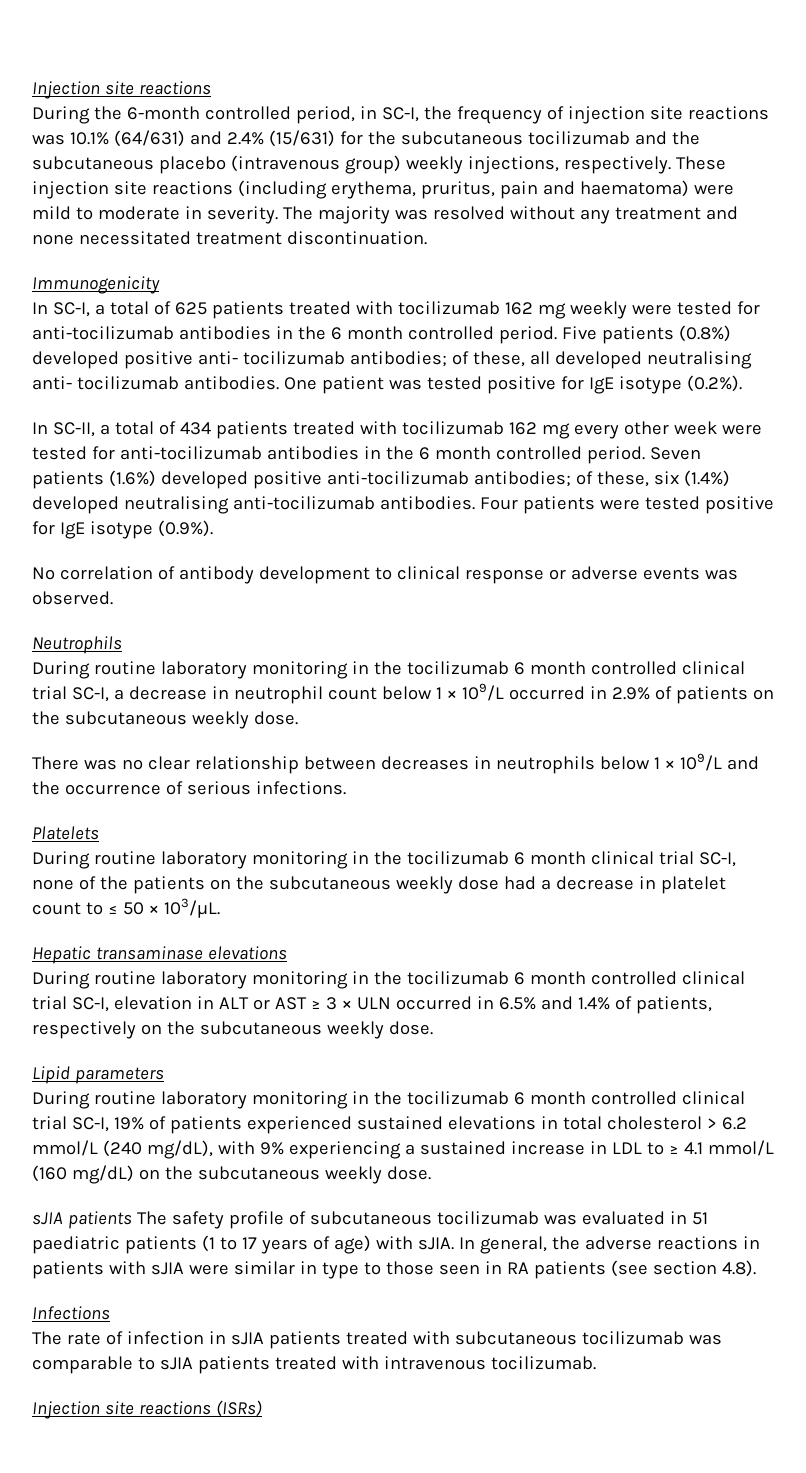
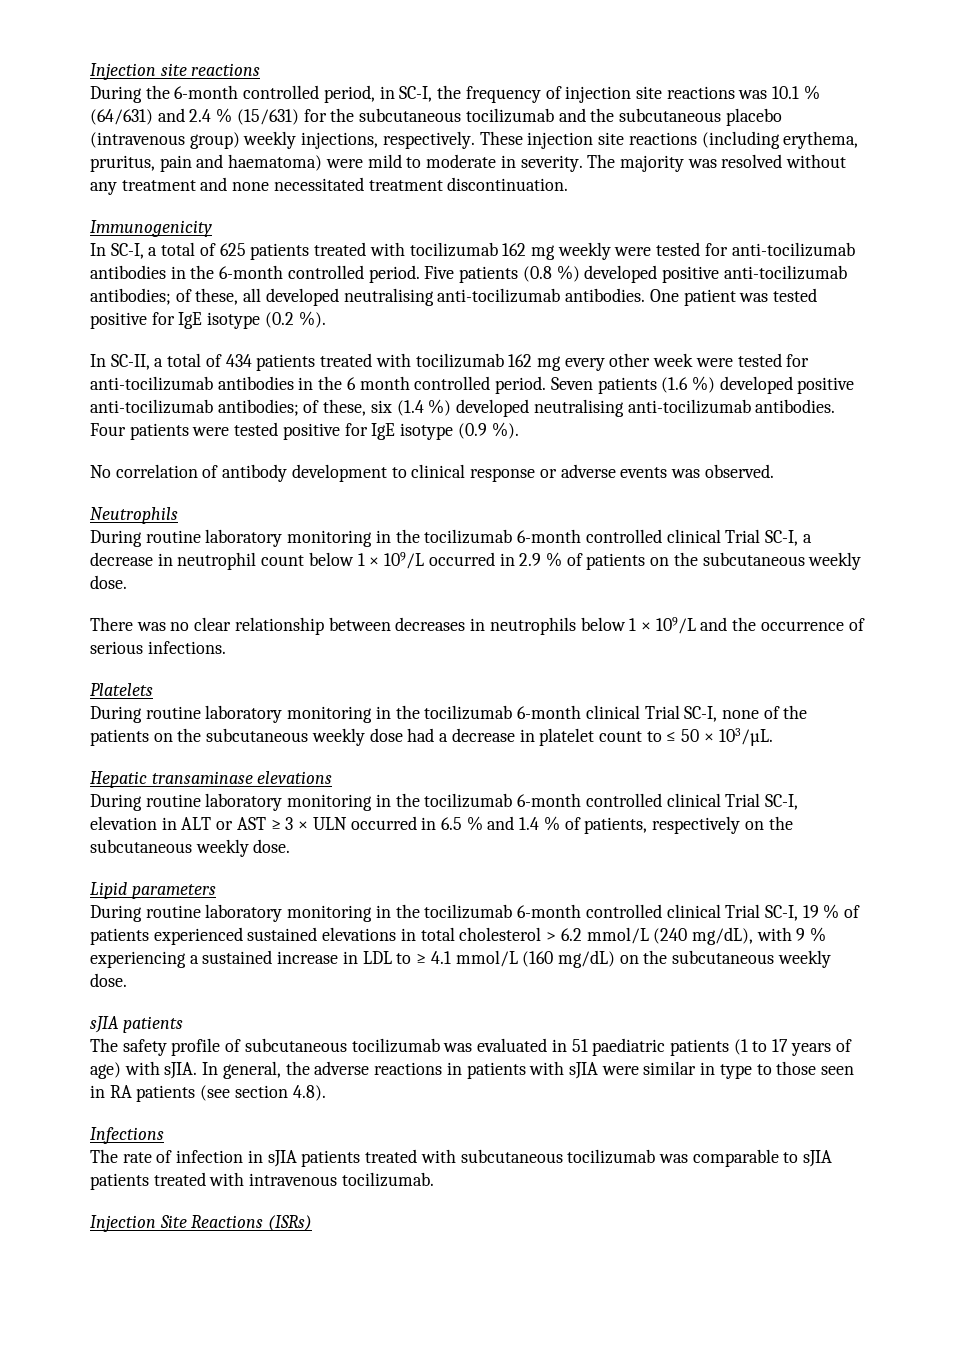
- During the 6-month controlled period, in SC-I, the frequency of injection site reactions was 10.1% (64/631) and 2.4% (15/631) for the subcutaneous tocilizumab and the subcutaneous placebo (intravenous group) weekly injections, respectively.
+ During the 6-month controlled period, in SC-I, the frequency of injection site reactions was 10.1 % (64/631) and 2.4 % (15/631) for the subcutaneous tocilizumab and the subcutaneous placebo (intravenous group) weekly injections, respectively.
- In SC-I, a total of 625 patients treated with tocilizumab 162 mg weekly were tested for anti-tocilizumab antibodies in the 6 month controlled period.
+ In SC-I, a total of 625 patients treated with tocilizumab 162 mg weekly were tested for anti-tocilizumab antibodies in the 6-month controlled period.
- Five patients (0.8%) developed positive anti- tocilizumab antibodies; of these, all developed neutralising anti- tocilizumab antibodies.
+ Five patients (0.8 %) developed positive anti-tocilizumab antibodies; of these, all developed neutralising anti-tocilizumab antibodies.
- One patient was tested positive for IgE isotype (0.2%).
+ One patient was tested positive for IgE isotype (0.2 %).
- Seven patients (1.6%) developed positive anti-tocilizumab antibodies; of these, six (1.4%) developed neutralising anti-tocilizumab antibodies.
+ Seven patients (1.6 %) developed positive anti-tocilizumab antibodies; of these, six (1.4 %) developed neutralising anti-tocilizumab antibodies.
- Four patients were tested positive for IgE isotype (0.9%).
+ Four patients were tested positive for IgE isotype (0.9 %).
- During routine laboratory monitoring in the tocilizumab 6 month controlled clinical trial SC-I, a decrease in neutrophil count below 1 × 109/L occurred in 2.9% of patients on the subcutaneous weekly dose.
+ During routine laboratory monitoring in the tocilizumab 6-month controlled clinical Trial SC-I, a decrease in neutrophil count below 1 × 109/L occurred in 2.9 % of patients on the subcutaneous weekly dose.
- During routine laboratory monitoring in the tocilizumab 6 month clinical trial SC-I, none of the patients on the subcutaneous weekly dose had a decrease in platelet count to ≤ 50 × 103/µL.
+ During routine laboratory monitoring in the tocilizumab 6-month clinical Trial SC-I, none of the patients on the subcutaneous weekly dose had a decrease in platelet count to ≤ 50 × 103/µL.
- During routine laboratory monitoring in the tocilizumab 6 month controlled clinical trial SC-I, elevation in ALT or AST ≥ 3 × ULN occurred in 6.5% and 1.4% of patients, respectively on the subcutaneous weekly dose.
+ During routine laboratory monitoring in the tocilizumab 6-month controlled clinical Trial SC-I, elevation in ALT or AST ≥ 3 × ULN occurred in 6.5 % and 1.4 % of patients, respectively on the subcutaneous weekly dose.
- During routine laboratory monitoring in the tocilizumab 6 month controlled clinical trial SC-I, 19% of patients experienced sustained elevations in total cholesterol > 6.2 mmol/L (240 mg/dL), with 9% experiencing a sustained increase in LDL to ≥ 4.1 mmol/L (160 mg/dL) on the subcutaneous weekly dose.
- sJIA patients The safety profile of subcutaneous tocilizumab was evaluated in 51 paediatric patients (1 to 17 years of age) with sJIA.
+ During routine laboratory monitoring in the tocilizumab 6-month controlled clinical Trial SC-I, 19 % of patients experienced sustained elevations in total cholesterol > 6.2 mmol/L (240 mg/dL), with 9 % experiencing a sustained increase in LDL to ≥ 4.1 mmol/L (160 mg/dL) on the subcutaneous weekly dose.
+ sJIA patients
+ The safety profile of subcutaneous tocilizumab was evaluated in 51 paediatric patients (1 to 17 years of age) with sJIA.
- Injection site reactions (ISRs)
+ Injection Site Reactions (ISRs)

